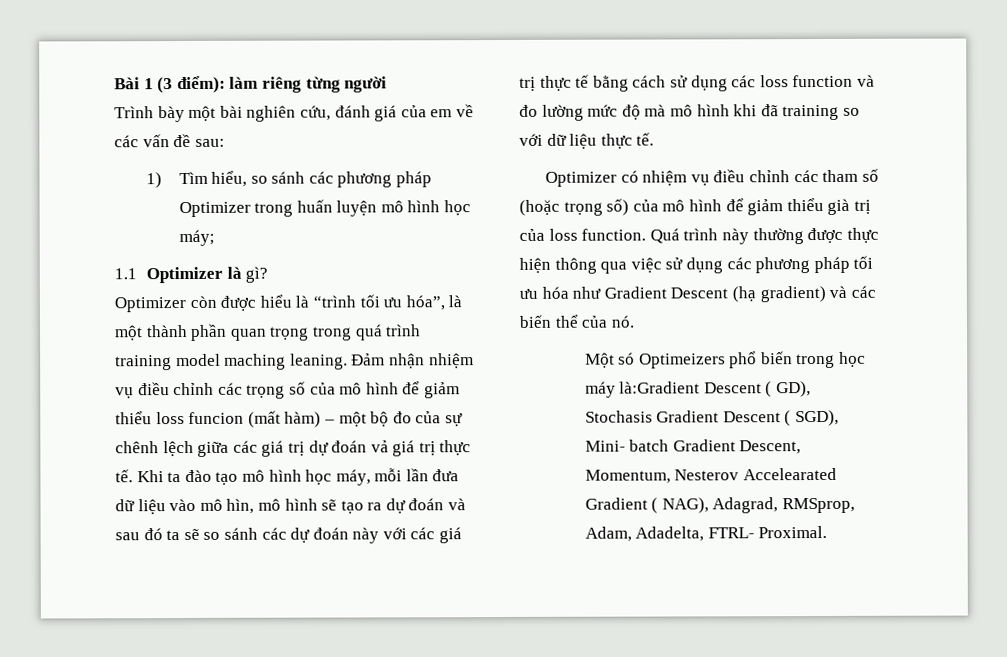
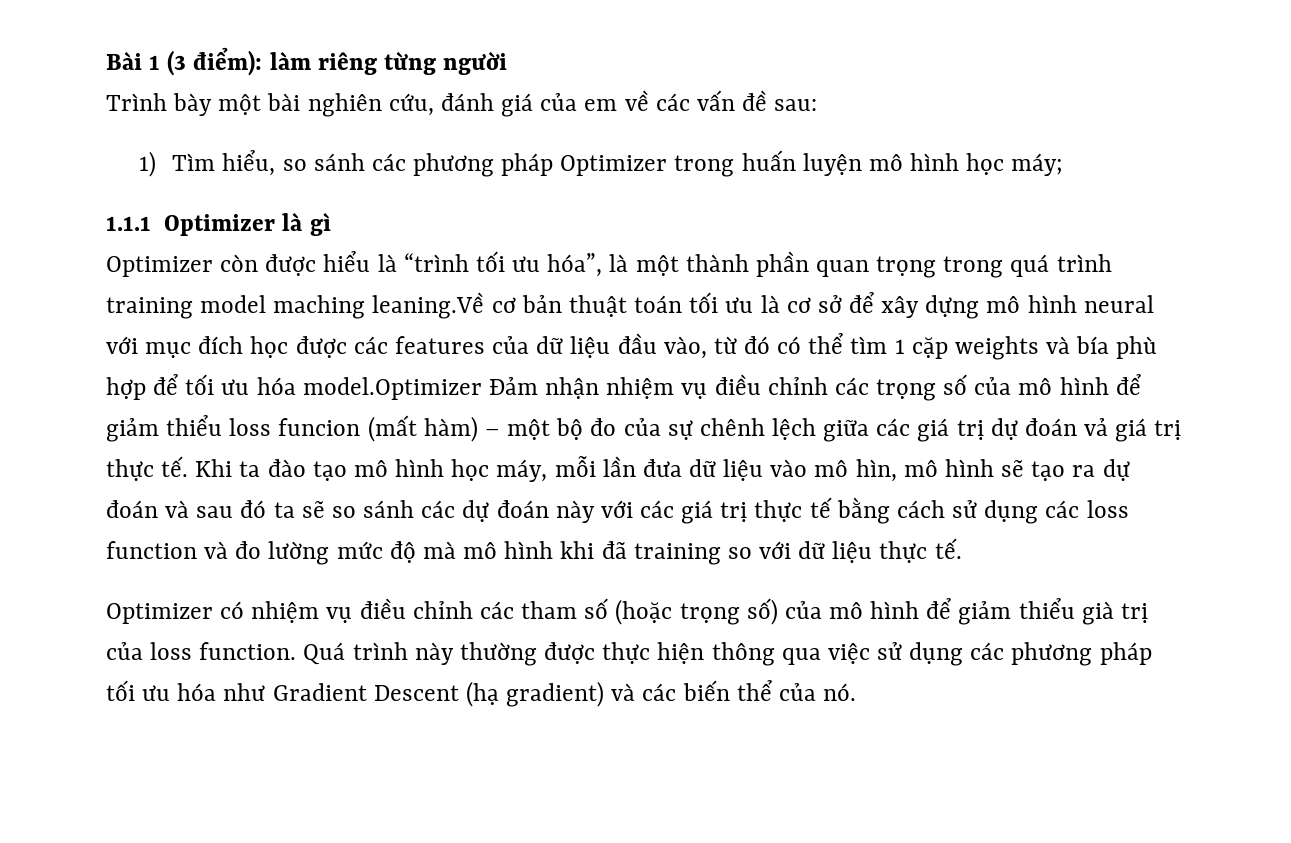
- 1.1 Optimizer là gì?
+ 1.1.1 Optimizer là gì
- Optimizer còn được hiểu là “trình tối ưu hóa”, là một thành phần quan trọng trong quá trình training model maching leaning. Đảm nhận nhiệm vụ điều chỉnh các trọng số của mô hình để giảm thiểu loss funcion (mất hàm) – một bộ đo của sự chênh lệch giữa các giá trị dự đoán vả giá trị thực tế.
+ Optimizer còn được hiểu là “trình tối ưu hóa”, là một thành phần quan trọng trong quá trình training model maching leaning.Về cơ bản thuật toán tối ưu là cơ sở để xây dựng mô hình neural với mục đích học được các features của dữ liệu đầu vào, từ đó có thể tìm 1 cặp weights và bía phù hợp để tối ưu hóa model.Optimizer Đảm nhận nhiệm vụ điều chỉnh các trọng số của mô hình để giảm thiểu loss funcion (mất hàm) – một bộ đo của sự chênh lệch giữa các giá trị dự đoán vả giá trị thực tế.
- Một só Optimeizers phổ biến trong học máy là:Gradient Descent ( GD), Stochasis Gradient Descent ( SGD), Mini- batch Gradient Descent, Momentum, Nesterov Accelearated Gradient ( NAG), Adagrad, RMSprop, Adam, Adadelta, FTRL- Proximal.

